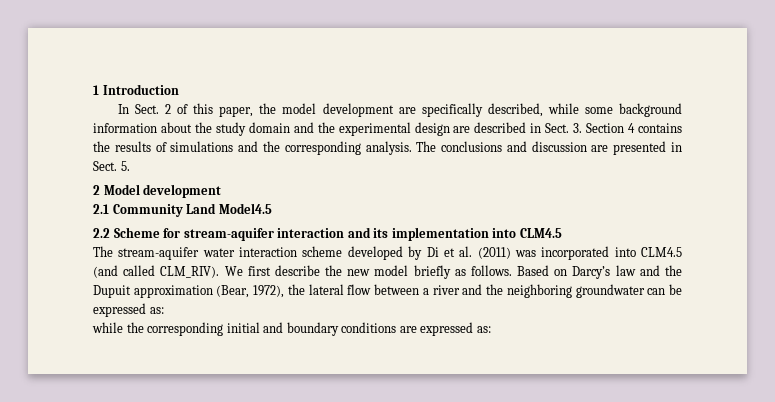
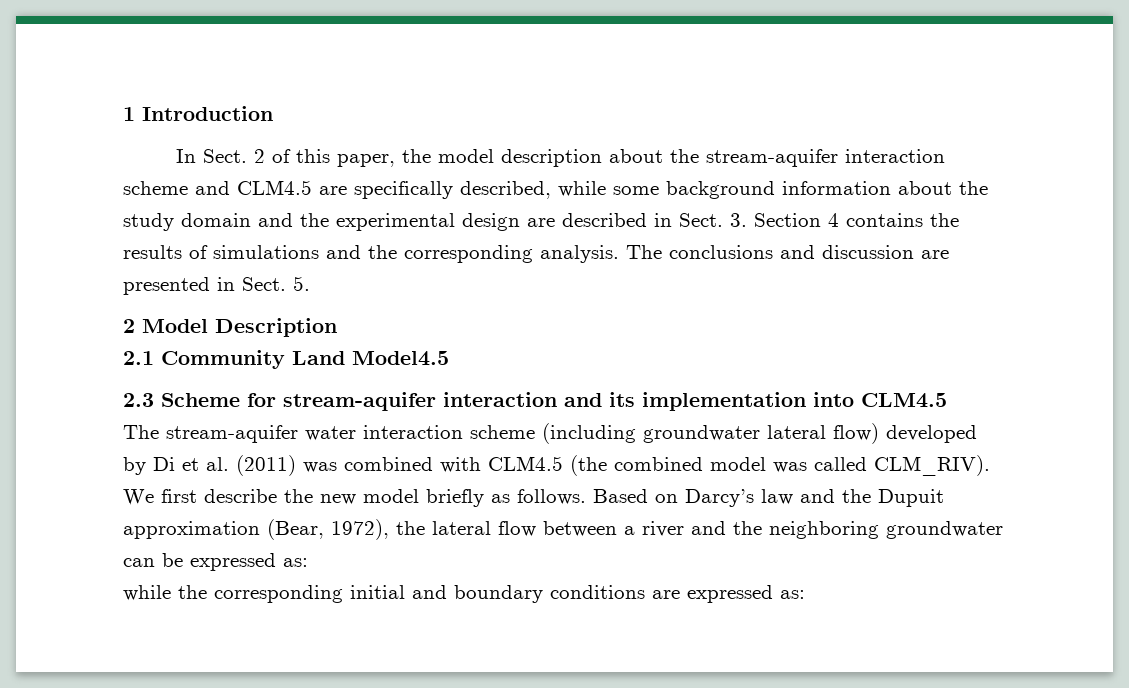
- In Sect. 2 of this paper, the model development are specifically described, while some background information about the study domain and the experimental design are described in Sect. 3. Section 4 contains the results of simulations and the corresponding analysis.
+ In Sect. 2 of this paper, the model description about the stream-aquifer interaction scheme and CLM4.5 are specifically described, while some background information about the study domain and the experimental design are described in Sect. 3. Section 4 contains the results of simulations and the corresponding analysis.
- 2 Model development
+ 2 Model Description
- 2.2 Scheme for stream-aquifer interaction and its implementation into CLM4.5
+ 2.3 Scheme for stream-aquifer interaction and its implementation into CLM4.5
- The stream-aquifer water interaction scheme developed by Di et al. (2011) was incorporated into CLM4.5 (and called CLM_RIV).
+ The stream-aquifer water interaction scheme (including groundwater lateral flow) developed by Di et al. (2011) was combined with CLM4.5 (the combined model was called CLM_RIV).

